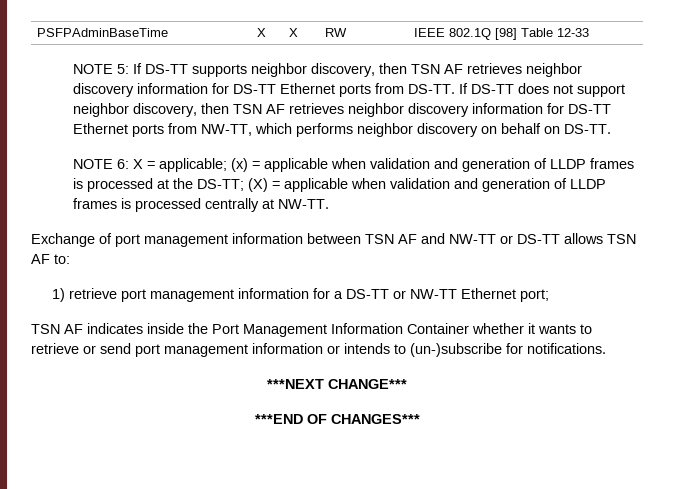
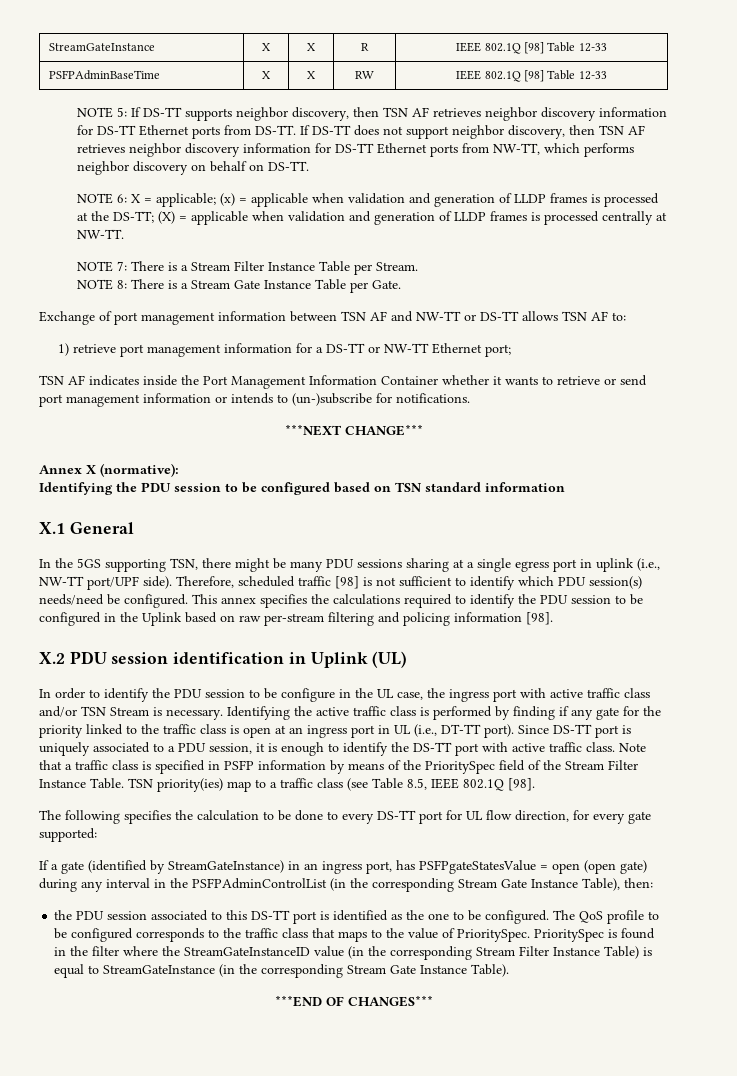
+ StreamGateInstance | X | X | R | IEEE 802.1Q [98] Table 12-33
+ NOTE 7: There is a Stream Filter Instance Table per Stream.
+ NOTE 8: There is a Stream Gate Instance Table per Gate.
+ Annex X (normative):
+ Identifying the PDU session to be configured based on TSN standard information
+ X.1 General
+ In the 5GS supporting TSN, there might be many PDU sessions sharing at a single egress port in uplink (i.e., NW-TT port/UPF side). Therefore, scheduled traffic [98] is not sufficient to identify which PDU session(s) needs/need be configured. This annex specifies the calculations required to identify the PDU session to be configured in the Uplink based on raw per-stream filtering and policing information [98].
+ X.2 PDU session identification in Uplink (UL)
+ In order to identify the PDU session to be configure in the UL case, the ingress port with active traffic class and/or TSN Stream is necessary. Identifying the active traffic class is performed by finding if any gate for the priority linked to the traffic class is open at an ingress port in UL (i.e., DT-TT port). Since DS-TT port is uniquely associated to a PDU session, it is enough to identify the DS-TT port with active traffic class. Note that a traffic class is specified in PSFP information by means of the PrioritySpec field of the Stream Filter Instance Table. TSN priority(ies) map to a traffic class (see Table 8.5, IEEE 802.1Q [98].
+ The following specifies the calculation to be done to every DS-TT port for UL flow direction, for every gate supported:
+ If a gate (identified by StreamGateInstance) in an ingress port, has PSFPgateStatesValue = open (open gate) during any interval in the PSFPAdminControlList (in the corresponding Stream Gate Instance Table), then:
+ the PDU session associated to this DS-TT port is identified as the one to be configured. The QoS profile to be configured corresponds to the traffic class that maps to the value of PrioritySpec. PrioritySpec is found in the filter where the StreamGateInstanceID value (in the corresponding Stream Filter Instance Table) is equal to StreamGateInstance (in the corresponding Stream Gate Instance Table).

